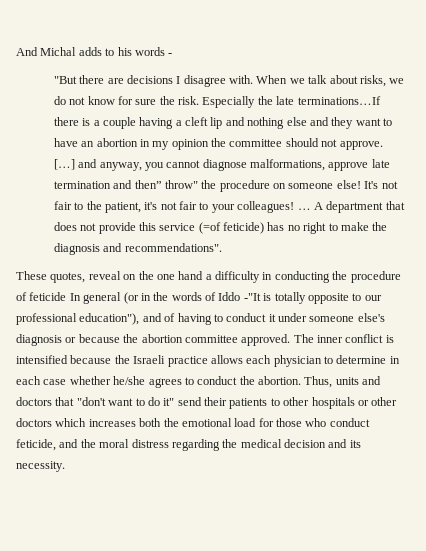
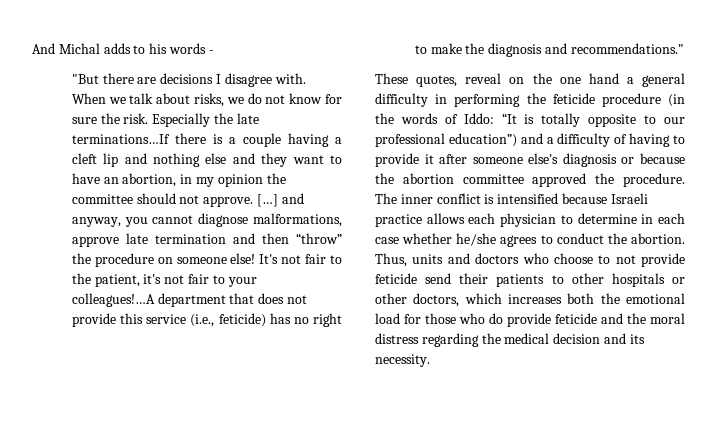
- Especially the late terminations…If there is a couple having a cleft lip and nothing else and they want to have an abortion in my opinion the committee should not approve.
+ Especially the late terminations…If there is a couple having a cleft lip and nothing else and they want to have an abortion, in my opinion the committee should not approve.
- […] and anyway, you cannot diagnose malformations, approve late termination and then” throw" the procedure on someone else!
+ […] and anyway, you cannot diagnose malformations, approve late termination and then “throw” the procedure on someone else!
- It's not fair to the patient, it's not fair to your colleagues! … A department that does not provide this service (=of feticide) has no right to make the diagnosis and recommendations".
+ It's not fair to the patient, it's not fair to your colleagues!…A department that does not provide this service (i.e., feticide) has no right to make the diagnosis and recommendations."
- These quotes, reveal on the one hand a difficulty in conducting the procedure of feticide In general (or in the words of Iddo -"It is totally opposite to our professional education"), and of having to conduct it under someone else's diagnosis or because the abortion committee approved.
+ These quotes, reveal on the one hand a general difficulty in performing the feticide procedure (in the words of Iddo: “It is totally opposite to our professional education”) and a difficulty of having to provide it after someone else's diagnosis or because the abortion committee approved the procedure.
- The inner conflict is intensified because the Israeli practice allows each physician to determine in each case whether he/she agrees to conduct the abortion.
+ The inner conflict is intensified because Israeli practice allows each physician to determine in each case whether he/she agrees to conduct the abortion.
- Thus, units and doctors that "don't want to do it" send their patients to other hospitals or other doctors which increases both the emotional load for those who conduct feticide, and the moral distress regarding the medical decision and its necessity.
+ Thus, units and doctors who choose to not provide feticide send their patients to other hospitals or other doctors, which increases both the emotional load for those who do provide feticide and the moral distress regarding the medical decision and its necessity.

